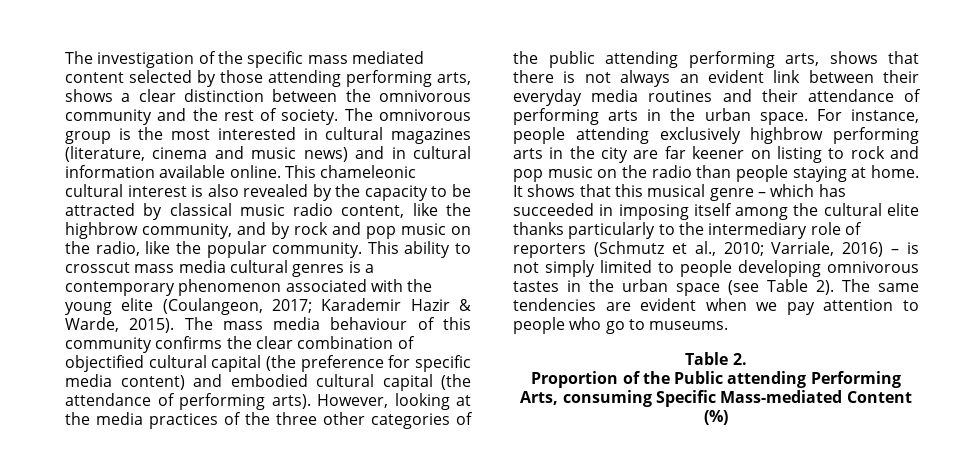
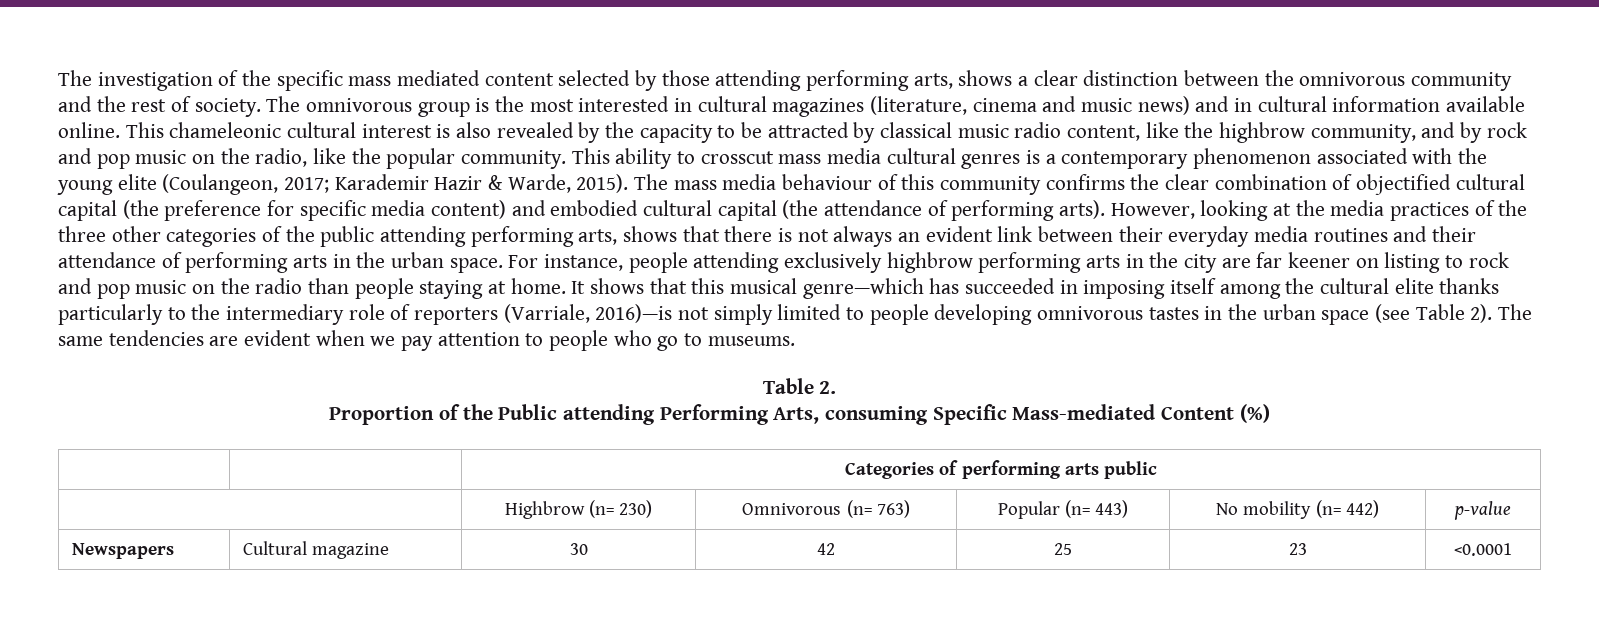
- It shows that this musical genre – which has succeeded in imposing itself among the cultural elite thanks particularly to the intermediary role of reporters (Schmutz et al., 2010; Varriale, 2016) – is not simply limited to people developing omnivorous tastes in the urban space (see Table 2).
+ It shows that this musical genre—which has succeeded in imposing itself among the cultural elite thanks particularly to the intermediary role of reporters (Varriale, 2016)—is not simply limited to people developing omnivorous tastes in the urban space (see Table 2).
+ | | Categories of performing arts public
+ | Highbrow (n= 230) | Omnivorous (n= 763) | Popular (n= 443) | No mobility (n= 442) | p-value
+ Newspapers | Cultural magazine | 30 | 42 | 25 | 23 | <0.0001

